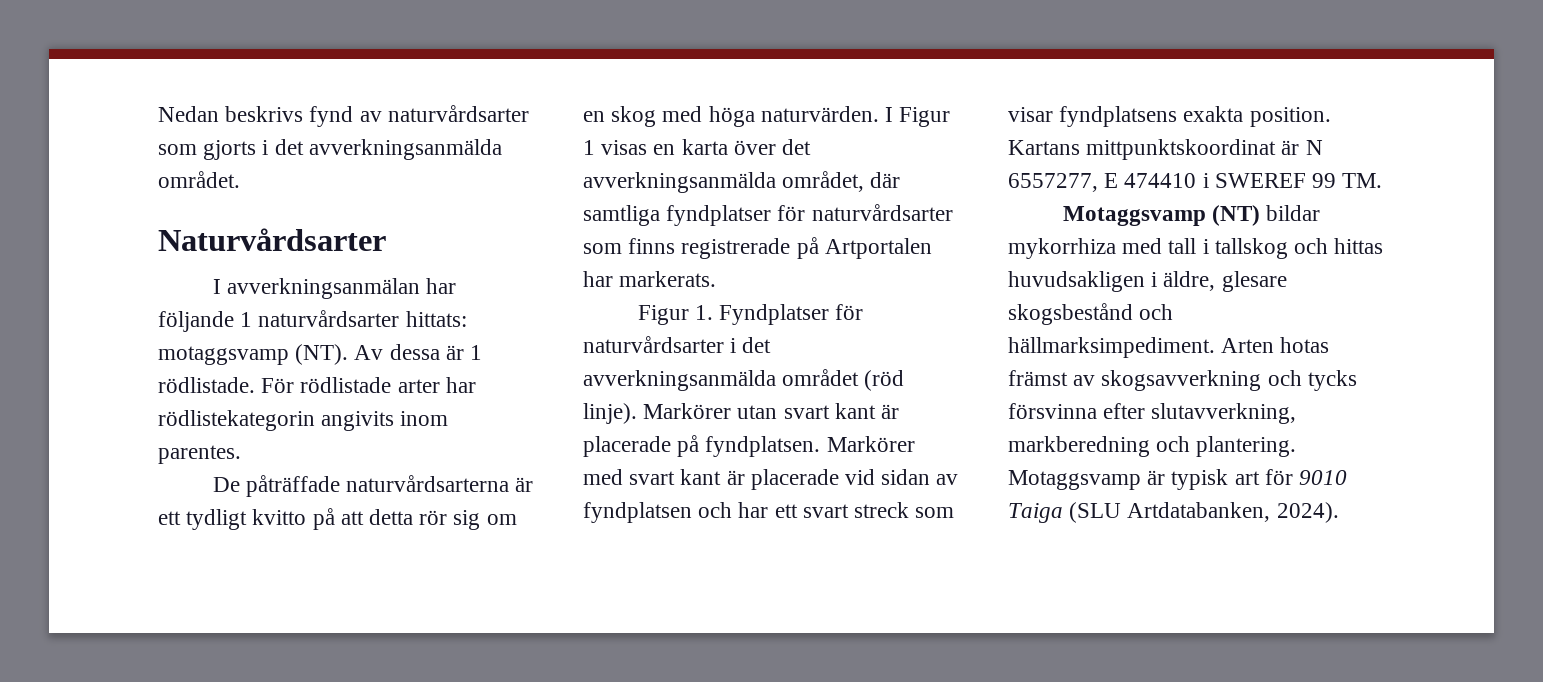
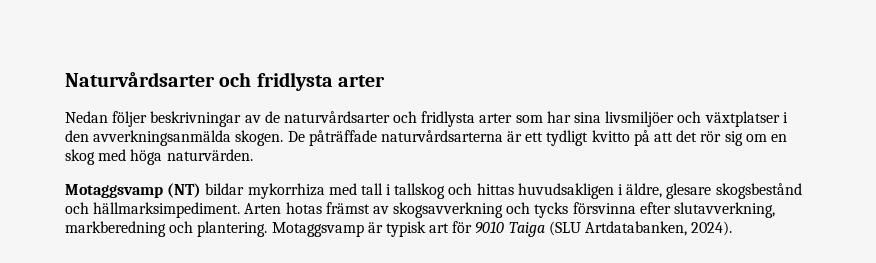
- Nedan beskrivs fynd av naturvårdsarter som gjorts i det avverkningsanmälda området.
- Naturvårdsarter
- I avverkningsanmälan har följande 1 naturvårdsarter hittats: motaggsvamp (NT). Av dessa är 1 rödlistade. För rödlistade arter har rödlistekategorin angivits inom parentes.
- De påträffade naturvårdsarterna är ett tydligt kvitto på att detta rör sig om en skog med höga naturvärden. I Figur 1 visas en karta över det avverkningsanmälda området, där samtliga fyndplatser för naturvårdsarter som finns registrerade på Artportalen har markerats.
- Figur 1. Fyndplatser för naturvårdsarter i det avverkningsanmälda området (röd linje). Markörer utan svart kant är placerade på fyndplatsen. Markörer med svart kant är placerade vid sidan av fyndplatsen och har ett svart streck som visar fyndplatsens exakta position. Kartans mittpunktskoordinat är N 6557277, E 474410 i SWEREF 99 TM.
+ Naturvårdsarter och fridlysta arter
+ Nedan följer beskrivningar av de naturvårdsarter och fridlysta arter som har sina livsmiljöer och växtplatser i den avverkningsanmälda skogen. De påträffade naturvårdsarterna är ett tydligt kvitto på att det rör sig om en skog med höga naturvärden.

